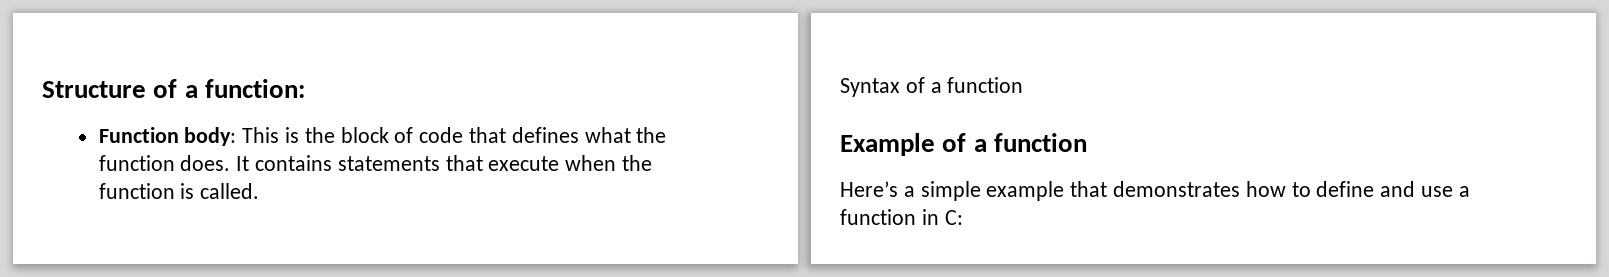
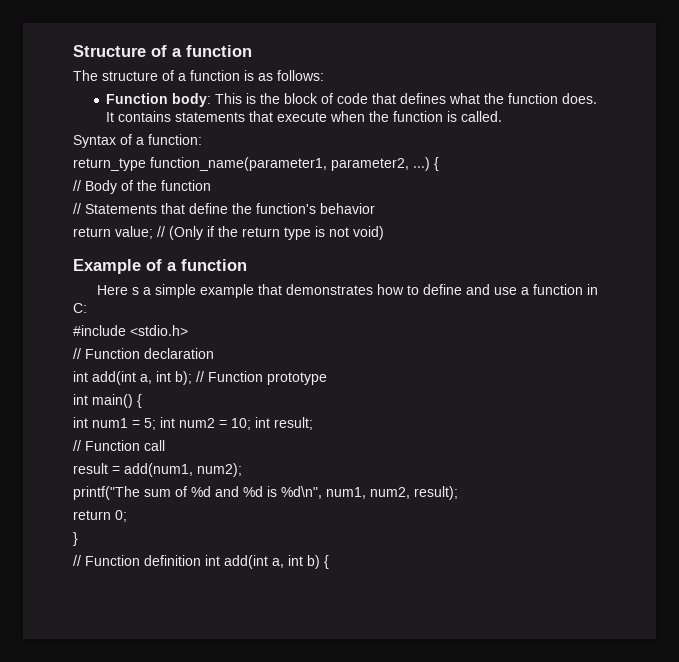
- Structure of a function:
+ Structure of a function
+ The structure of a function is as follows:
- Syntax of a function
+ Syntax of a function:
+ return_type function_name(parameter1, parameter2, ...) {
+ // Body of the function
+ // Statements that define the function's behavior
+ return value; // (Only if the return type is not void)
- Here’s a simple example that demonstrates how to define and use a function in C:
+ Here s a simple example that demonstrates how to define and use a function in C:
+ #include <stdio.h>
+ // Function declaration
+ int add(int a, int b); // Function prototype
+ int main() {
+ int num1 = 5; int num2 = 10; int result;
+ // Function call
+ result = add(num1, num2);
+ printf("The sum of %d and %d is %d\n", num1, num2, result);
+ return 0;
+ }
+ // Function definition int add(int a, int b) {

